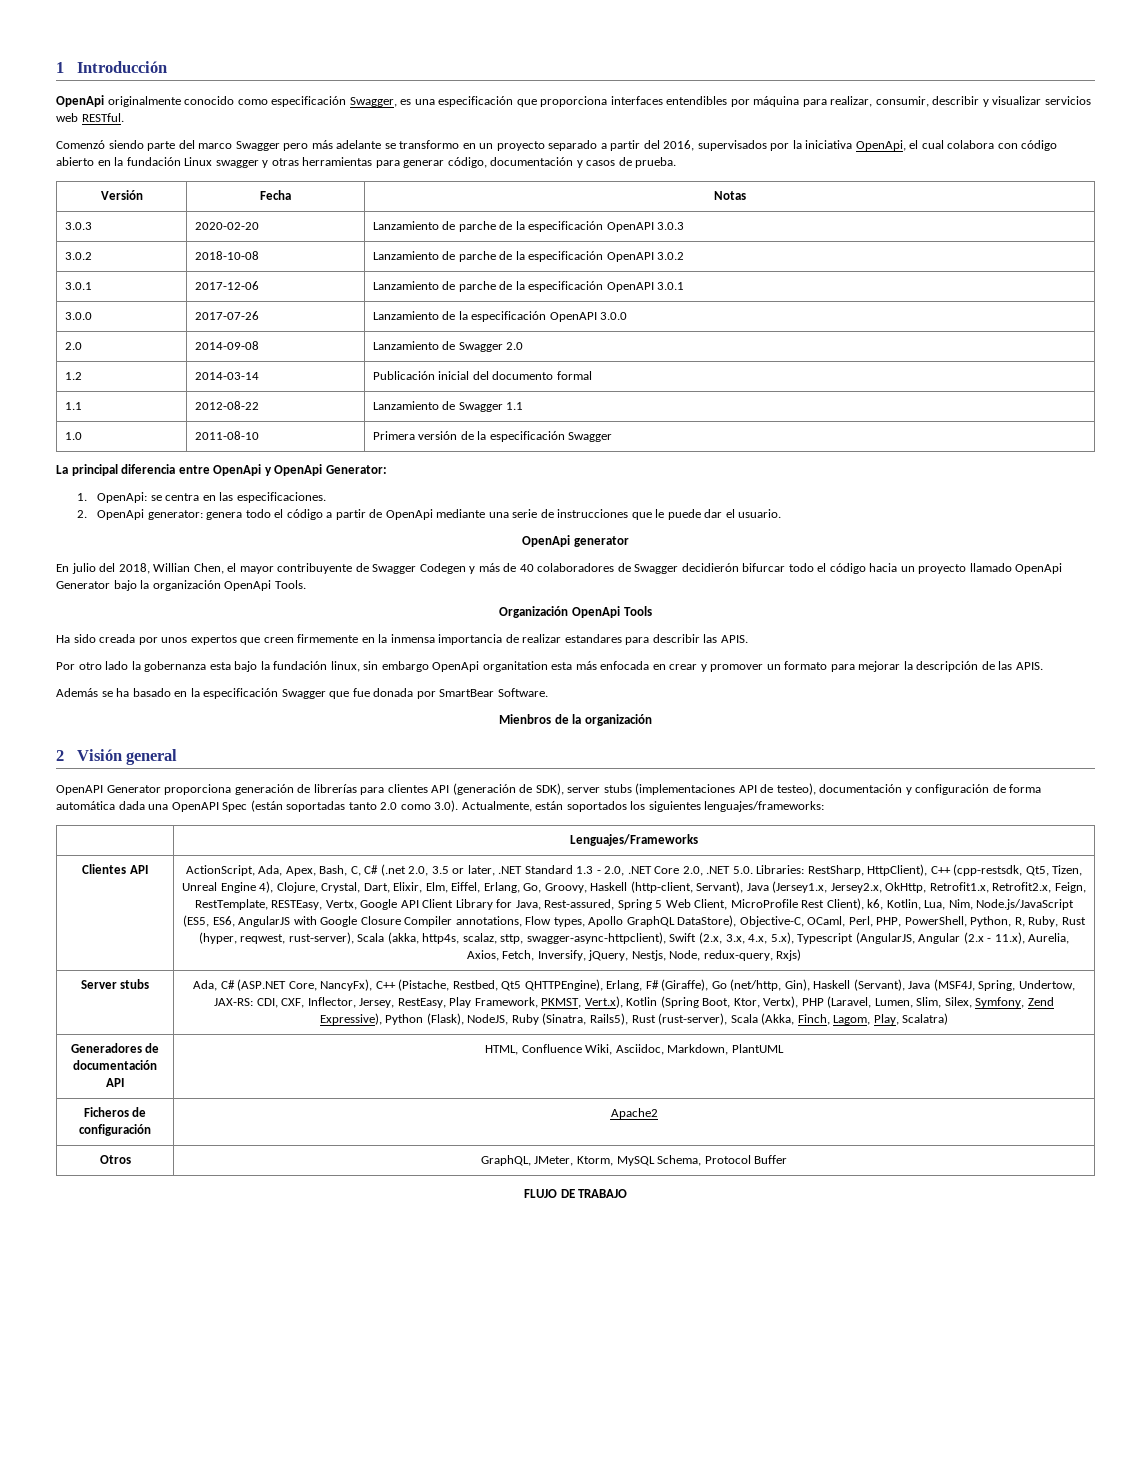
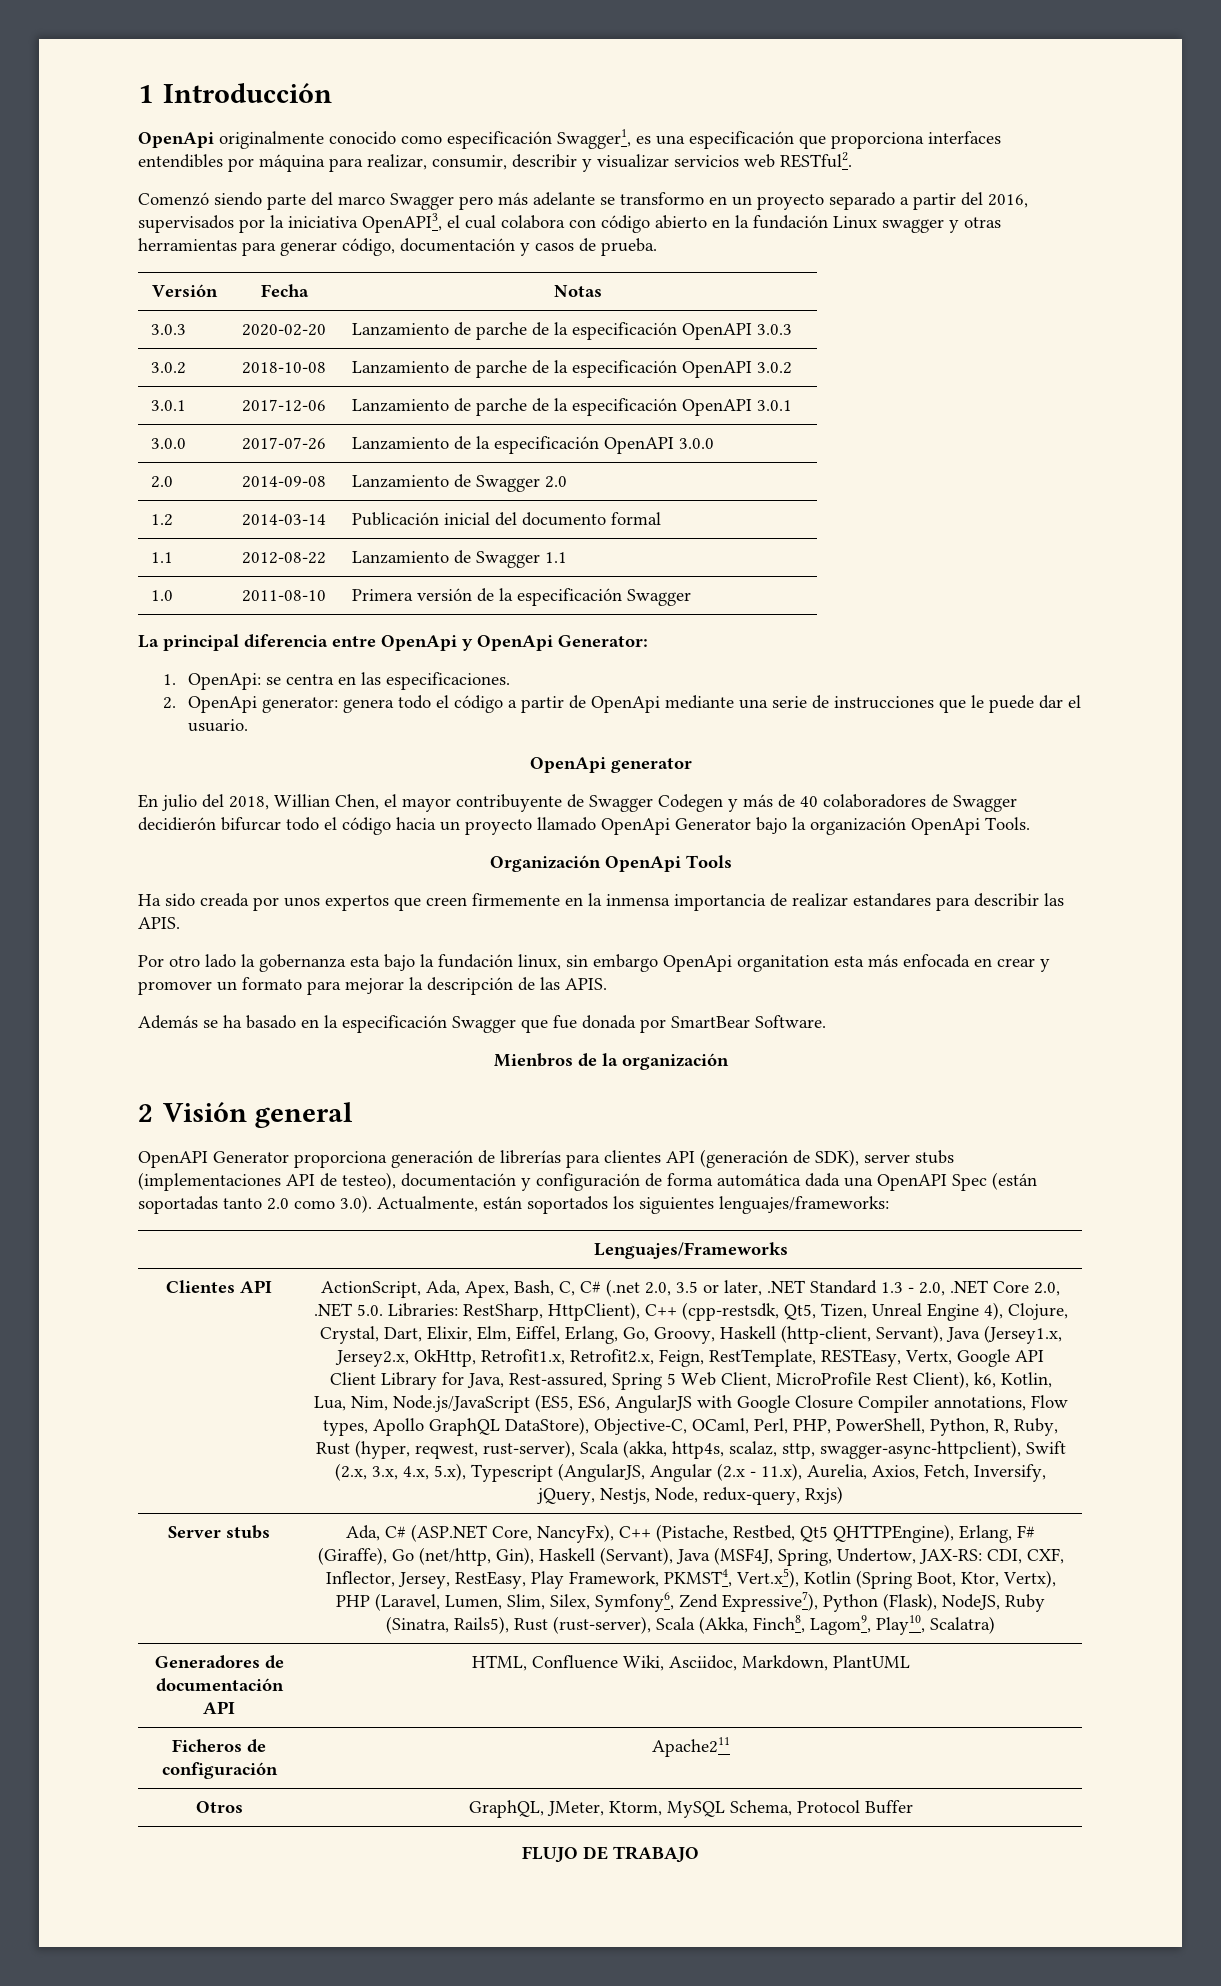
- OpenApi originalmente conocido como especificación Swagger, es una especificación que proporciona interfaces entendibles por máquina para realizar, consumir, describir y visualizar servicios web RESTful.
+ OpenApi originalmente conocido como especificación Swagger1, es una especificación que proporciona interfaces entendibles por máquina para realizar, consumir, describir y visualizar servicios web RESTful2.
- Comenzó siendo parte del marco Swagger pero más adelante se transformo en un proyecto separado a partir del 2016, supervisados por la iniciativa OpenApi, el cual colabora con código abierto en la fundación Linux swagger y otras herramientas para generar código, documentación y casos de prueba.
+ Comenzó siendo parte del marco Swagger pero más adelante se transformo en un proyecto separado a partir del 2016, supervisados por la iniciativa OpenAPI3, el cual colabora con código abierto en la fundación Linux swagger y otras herramientas para generar código, documentación y casos de prueba.
- Ada, C# (ASP.NET Core, NancyFx), C++ (Pistache, Restbed, Qt5 QHTTPEngine), Erlang, F# (Giraffe), Go (net/http, Gin), Haskell (Servant), Java (MSF4J, Spring, Undertow, JAX-RS: CDI, CXF, Inflector, Jersey, RestEasy, Play Framework, PKMST, Vert.x), Kotlin (Spring Boot, Ktor, Vertx), PHP (Laravel, Lumen, Slim, Silex, Symfony, Zend Expressive), Python (Flask), NodeJS, Ruby (Sinatra, Rails5), Rust (rust-server), Scala (Akka, Finch, Lagom, Play, Scalatra)
+ Ada, C# (ASP.NET Core, NancyFx), C++ (Pistache, Restbed, Qt5 QHTTPEngine), Erlang, F# (Giraffe), Go (net/http, Gin), Haskell (Servant), Java (MSF4J, Spring, Undertow, JAX-RS: CDI, CXF, Inflector, Jersey, RestEasy, Play Framework, PKMST4, Vert.x5), Kotlin (Spring Boot, Ktor, Vertx), PHP (Laravel, Lumen, Slim, Silex, Symfony6, Zend Expressive7), Python (Flask), NodeJS, Ruby (Sinatra, Rails5), Rust (rust-server), Scala (Akka, Finch8, Lagom9, Play10, Scalatra)
- Ficheros de configuración | Apache2
+ Ficheros de configuración | Apache211

